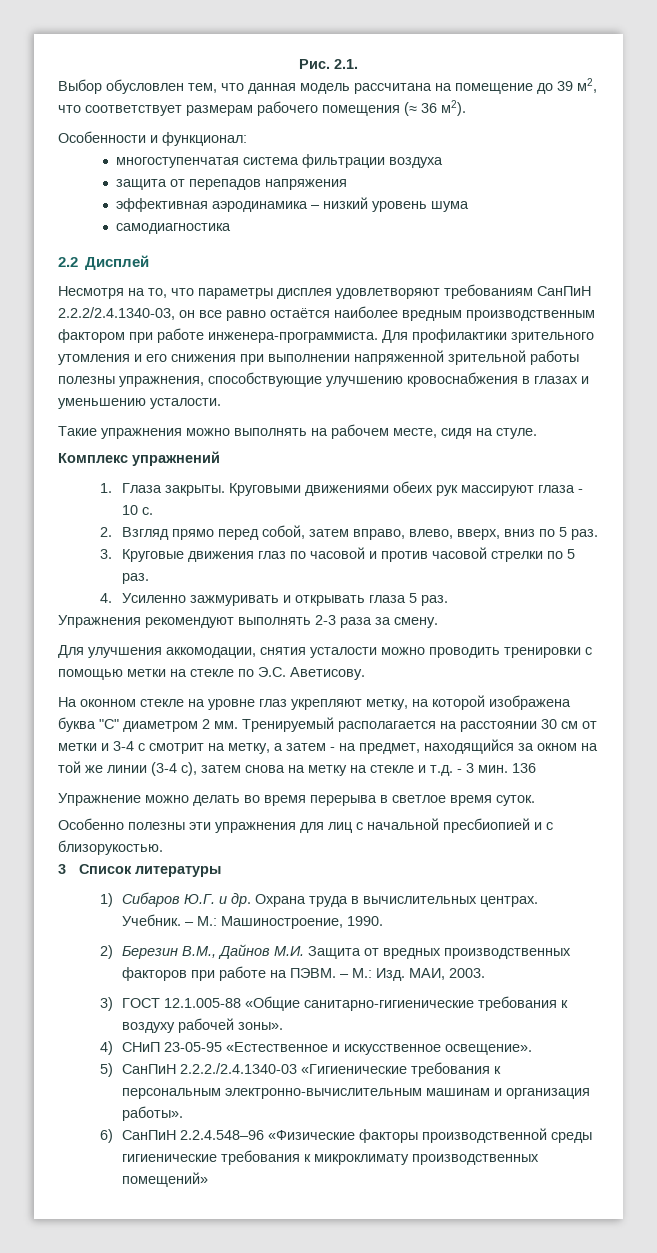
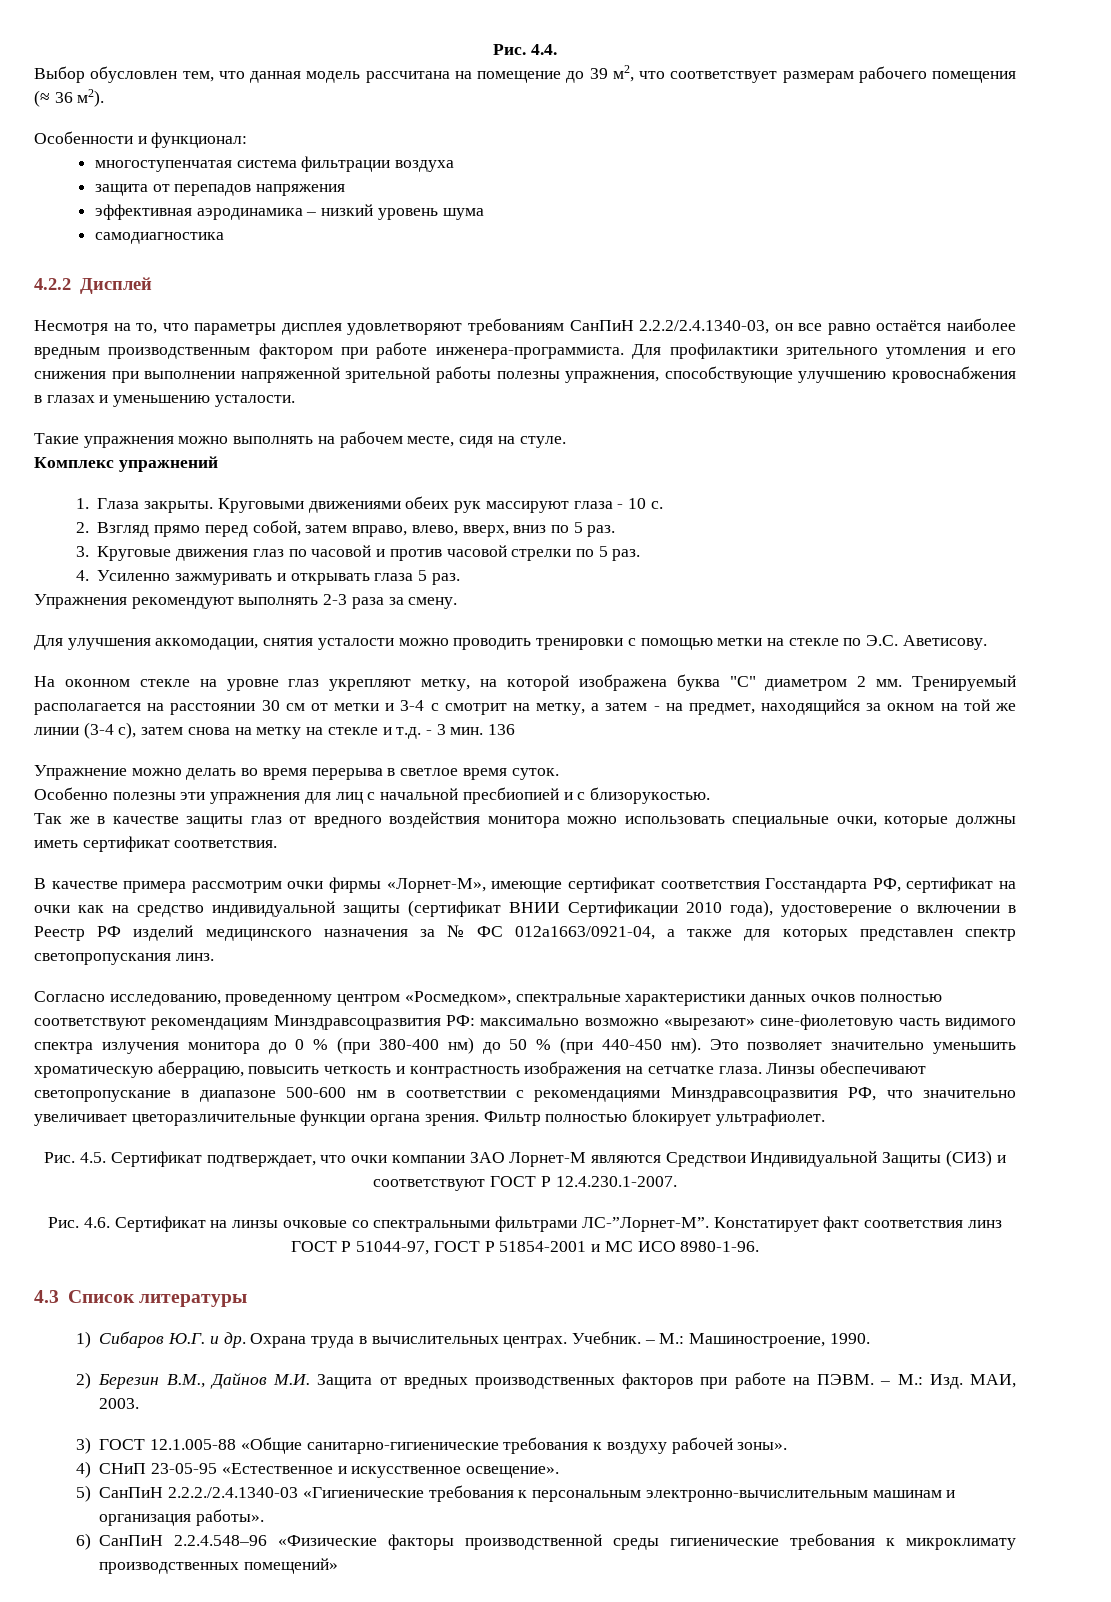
- Рис. 2.1.
+ Рис. 4.4.
- 2.2 Дисплей
+ 4.2.2 Дисплей
- 3 Список литературы
+ Так же в качестве защиты глаз от вредного воздействия монитора можно использовать специальные очки, которые должны иметь сертификат соответствия.
+ В качестве примера рассмотрим очки фирмы «Лорнет-М», имеющие сертификат соответствия Госстандарта РФ, сертификат на очки как на средство индивидуальной защиты (сертификат ВНИИ Сертификации 2010 года), удостоверение о включении в Реестр РФ изделий медицинского назначения за № ФС 012а1663/0921-04, а также для которых представлен спектр светопропускания линз.
+ Согласно исследованию, проведенному центром «Росмедком», спектральные характеристики данных очков полностью соответствуют рекомендациям Минздравсоцразвития РФ: максимально возможно «вырезают» сине-фиолетовую часть видимого спектра излучения монитора до 0 % (при 380-400 нм) до 50 % (при 440-450 нм). Это позволяет значительно уменьшить хроматическую аберрацию, повысить четкость и контрастность изображения на сетчатке глаза. Линзы обеспечивают светопропускание в диапазоне 500-600 нм в соответствии с рекомендациями Минздравсоцразвития РФ, что значительно увеличивает цветоразличительные функции органа зрения. Фильтр полностью блокирует ультрафиолет.
+ Рис. 4.5. Сертификат подтверждает, что очки компании ЗАО Лорнет-М являются Средствои Индивидуальной Защиты (СИЗ) и соответствуют ГОСТ Р 12.4.230.1-2007.
+ Рис. 4.6. Сертификат на линзы очковые со спектральными фильтрами ЛС-”Лорнет-М”. Констатирует факт соответствия линз ГОСТ Р 51044-97, ГОСТ Р 51854-2001 и МС ИСО 8980-1-96.
+ 4.3 Список литературы

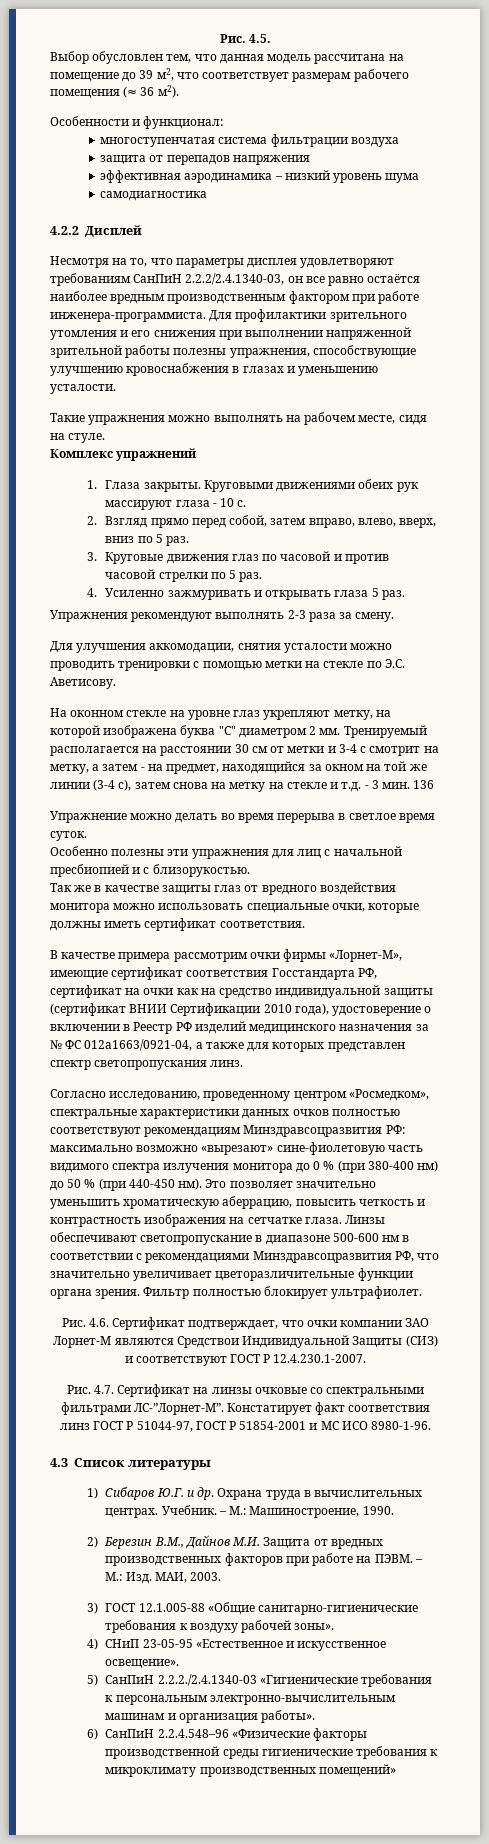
- Рис. 4.4.
+ Рис. 4.5.
- Рис. 4.5. Сертификат подтверждает, что очки компании ЗАО Лорнет-М являются Средствои Индивидуальной Защиты (СИЗ) и соответствуют ГОСТ Р 12.4.230.1-2007.
+ Рис. 4.6. Сертификат подтверждает, что очки компании ЗАО Лорнет-М являются Средствои Индивидуальной Защиты (СИЗ) и соответствуют ГОСТ Р 12.4.230.1-2007.
- Рис. 4.6. Сертификат на линзы очковые со спектральными фильтрами ЛС-”Лорнет-М”.
+ Рис. 4.7. Сертификат на линзы очковые со спектральными фильтрами ЛС-”Лорнет-М”.

